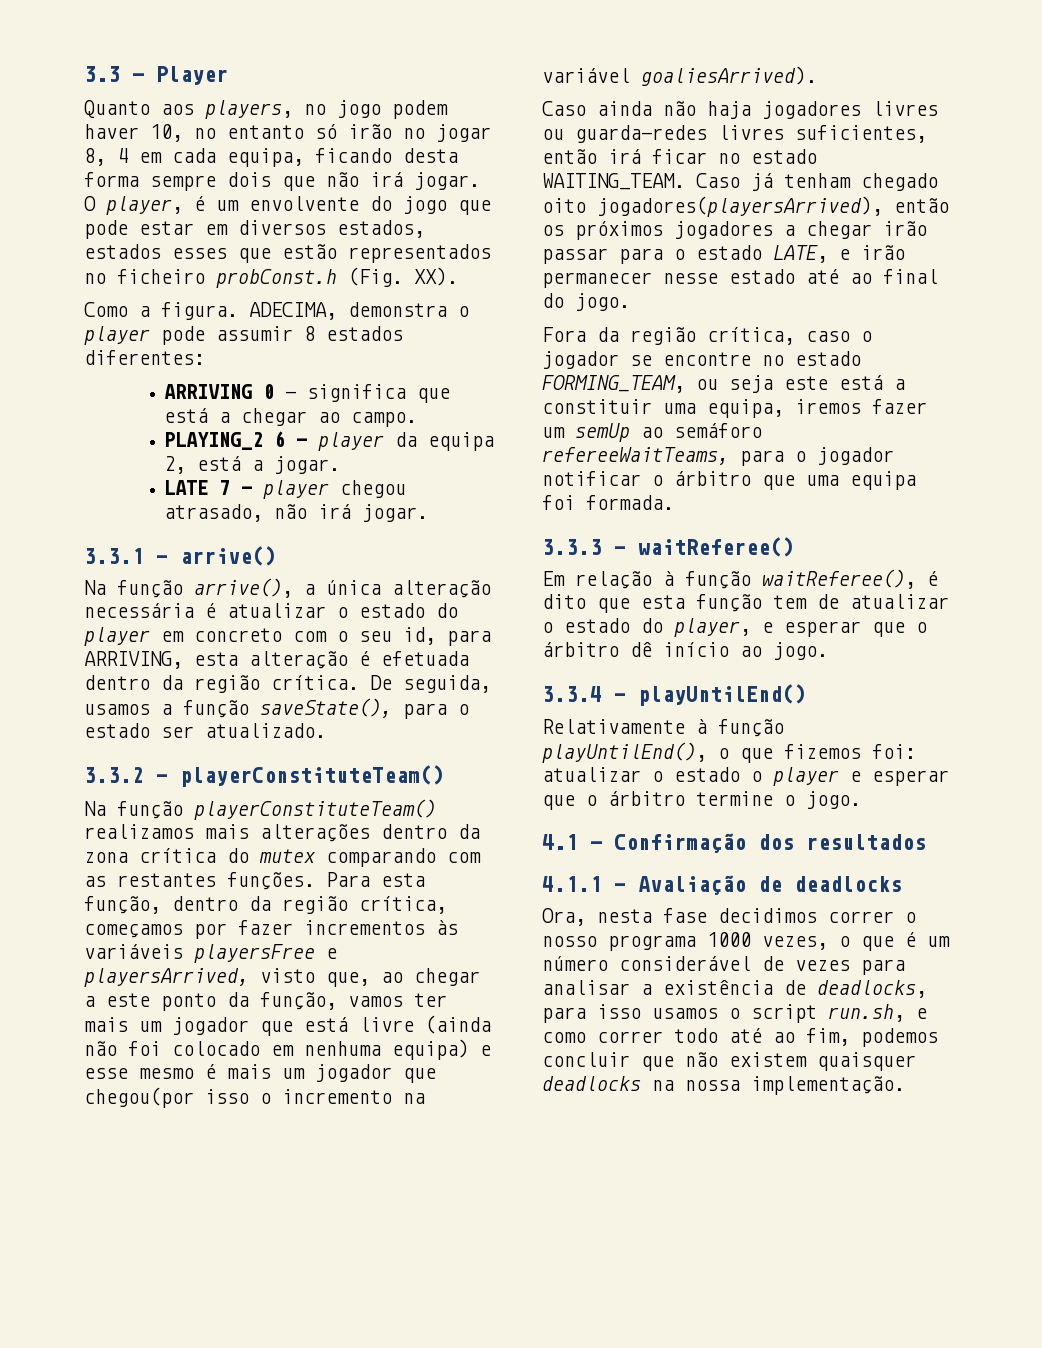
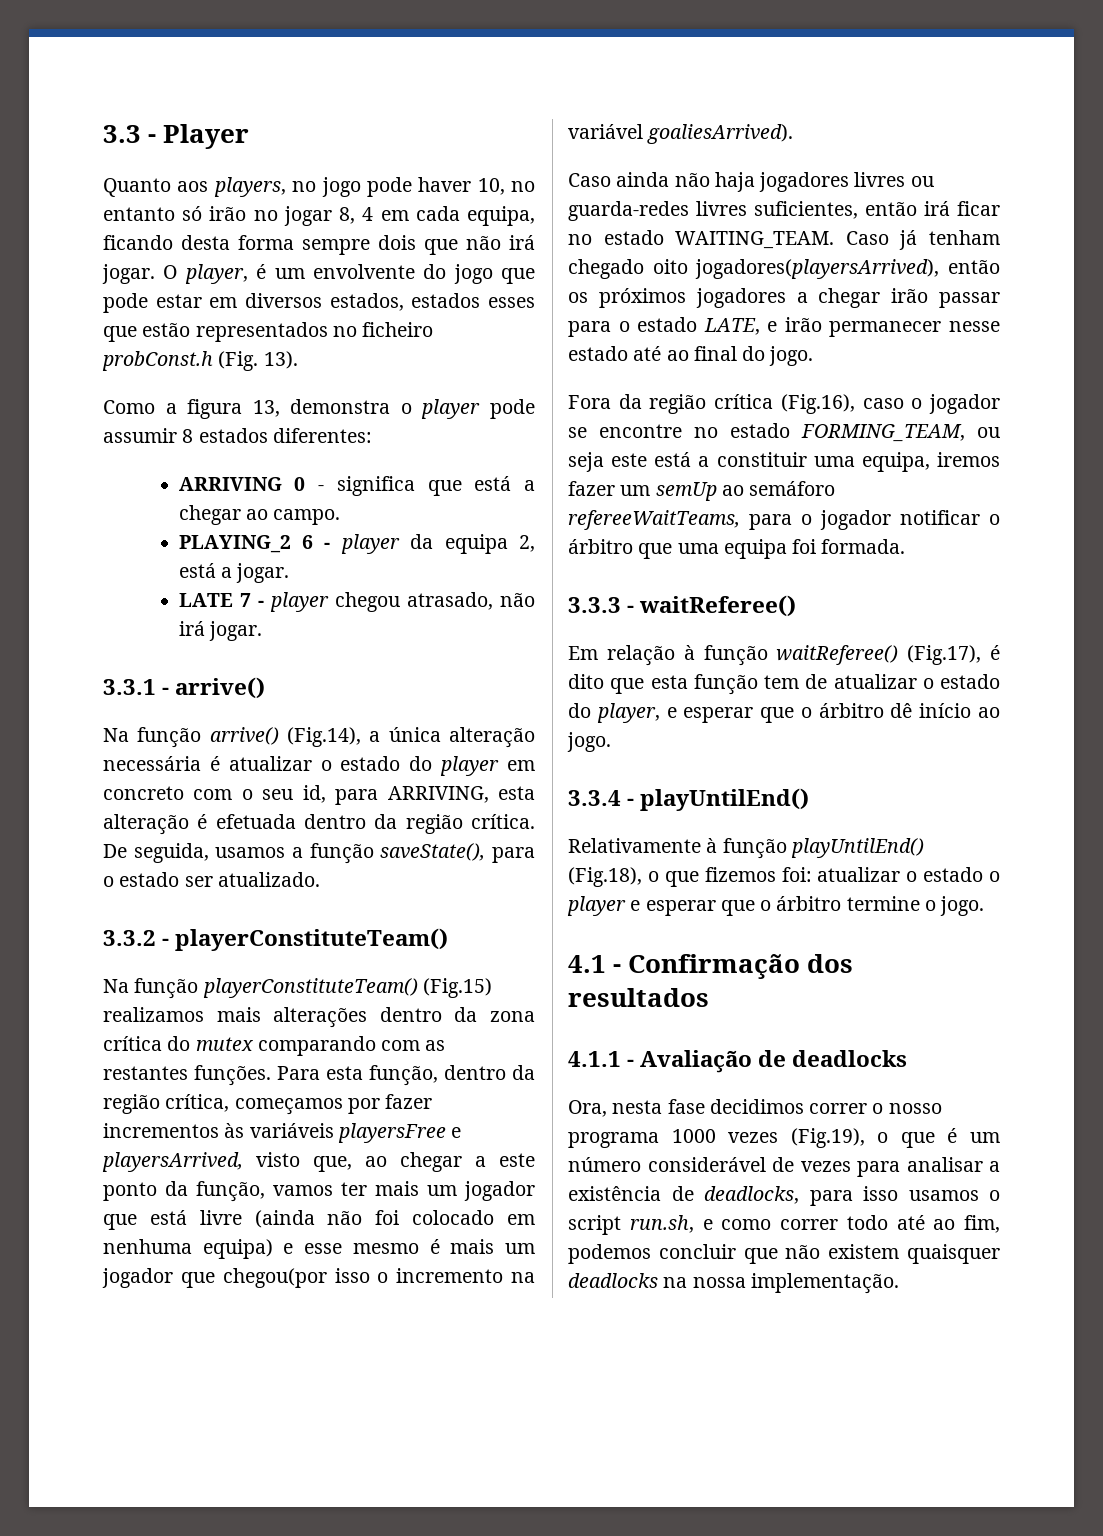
- Quanto aos players, no jogo podem haver 10, no entanto só irão no jogar 8, 4 em cada equipa, ficando desta forma sempre dois que não irá jogar.
+ Quanto aos players, no jogo pode haver 10, no entanto só irão no jogar 8, 4 em cada equipa, ficando desta forma sempre dois que não irá jogar.
- O player, é um envolvente do jogo que pode estar em diversos estados, estados esses que estão representados no ficheiro probConst.h (Fig. XX).
+ O player, é um envolvente do jogo que pode estar em diversos estados, estados esses que estão representados no ficheiro probConst.h (Fig. 13).
- Como a figura. ADECIMA, demonstra o player pode assumir 8 estados diferentes:
+ Como a figura 13, demonstra o player pode assumir 8 estados diferentes:
- Na função arrive(), a única alteração necessária é atualizar o estado do player em concreto com o seu id, para ARRIVING, esta alteração é efetuada dentro da região crítica.
+ Na função arrive() (Fig.14), a única alteração necessária é atualizar o estado do player em concreto com o seu id, para ARRIVING, esta alteração é efetuada dentro da região crítica.
- Na função playerConstituteTeam() realizamos mais alterações dentro da zona crítica do mutex comparando com as restantes funções.
+ Na função playerConstituteTeam() (Fig.15) realizamos mais alterações dentro da zona crítica do mutex comparando com as restantes funções.
- Fora da região crítica, caso o jogador se encontre no estado FORMING_TEAM, ou seja este está a constituir uma equipa, iremos fazer um semUp ao semáforo refereeWaitTeams, para o jogador notificar o árbitro que uma equipa foi formada.
+ Fora da região crítica (Fig.16), caso o jogador se encontre no estado FORMING_TEAM, ou seja este está a constituir uma equipa, iremos fazer um semUp ao semáforo refereeWaitTeams, para o jogador notificar o árbitro que uma equipa foi formada.
- Em relação à função waitReferee(), é dito que esta função tem de atualizar o estado do player, e esperar que o árbitro dê início ao jogo.
+ Em relação à função waitReferee() (Fig.17), é dito que esta função tem de atualizar o estado do player, e esperar que o árbitro dê início ao jogo.
- Relativamente à função playUntilEnd(), o que fizemos foi: atualizar o estado o player e esperar que o árbitro termine o jogo.
+ Relativamente à função playUntilEnd() (Fig.18), o que fizemos foi: atualizar o estado o player e esperar que o árbitro termine o jogo.
- Ora, nesta fase decidimos correr o nosso programa 1000 vezes, o que é um número considerável de vezes para analisar a existência de deadlocks, para isso usamos o script run.sh, e como correr todo até ao fim, podemos concluir que não existem quaisquer deadlocks na nossa implementação.
+ Ora, nesta fase decidimos correr o nosso programa 1000 vezes (Fig.19), o que é um número considerável de vezes para analisar a existência de deadlocks, para isso usamos o script run.sh, e como correr todo até ao fim, podemos concluir que não existem quaisquer deadlocks na nossa implementação.

